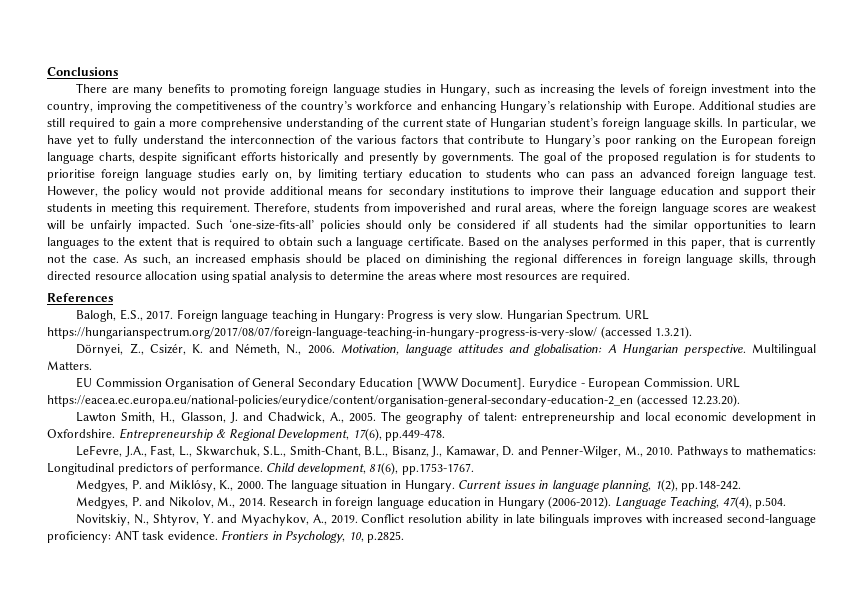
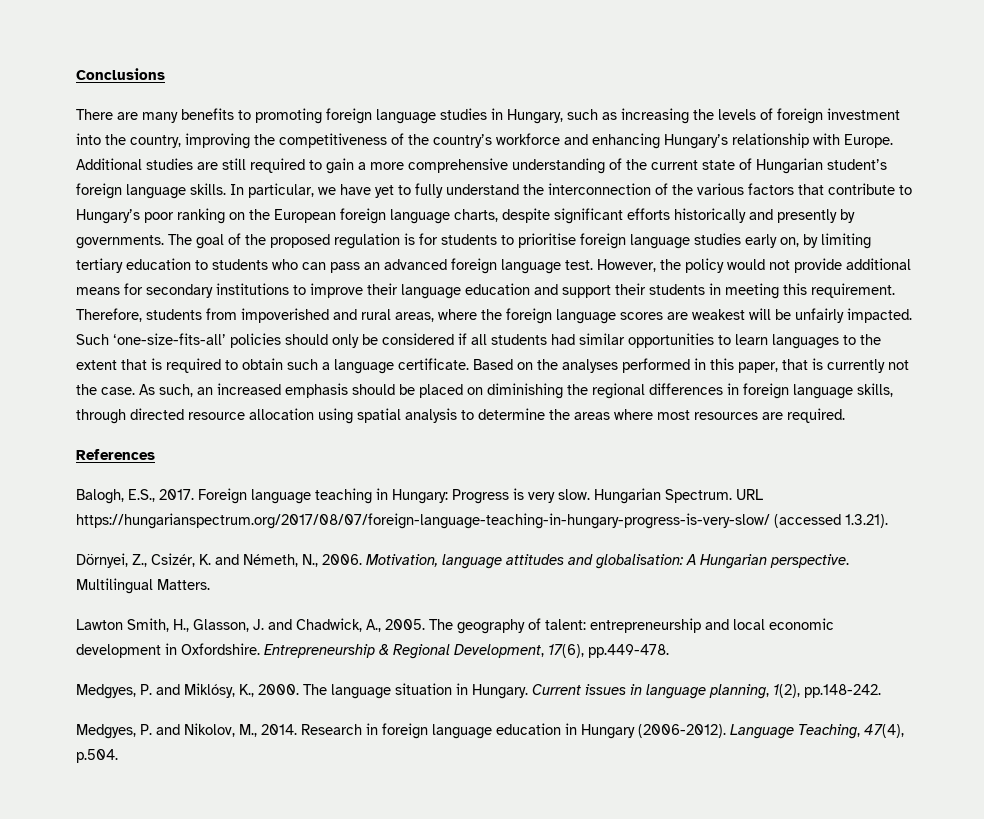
- Such ‘one-size-fits-all’ policies should only be considered if all students had the similar opportunities to learn languages to the extent that is required to obtain such a language certificate.
+ Such ‘one-size-fits-all’ policies should only be considered if all students had similar opportunities to learn languages to the extent that is required to obtain such a language certificate.
- EU Commission Organisation of General Secondary Education [WWW Document]. Eurydice - European Commission. URL https://eacea.ec.europa.eu/national-policies/eurydice/content/organisation-general-secondary-education-2_en (accessed 12.23.20).
- LeFevre, J.A., Fast, L., Skwarchuk, S.L., Smith‐Chant, B.L., Bisanz, J., Kamawar, D. and Penner‐Wilger, M., 2010. Pathways to mathematics: Longitudinal predictors of performance. Child development, 81(6), pp.1753-1767.
- Novitskiy, N., Shtyrov, Y. and Myachykov, A., 2019. Conflict resolution ability in late bilinguals improves with increased second-language proficiency: ANT task evidence. Frontiers in Psychology, 10, p.2825.

